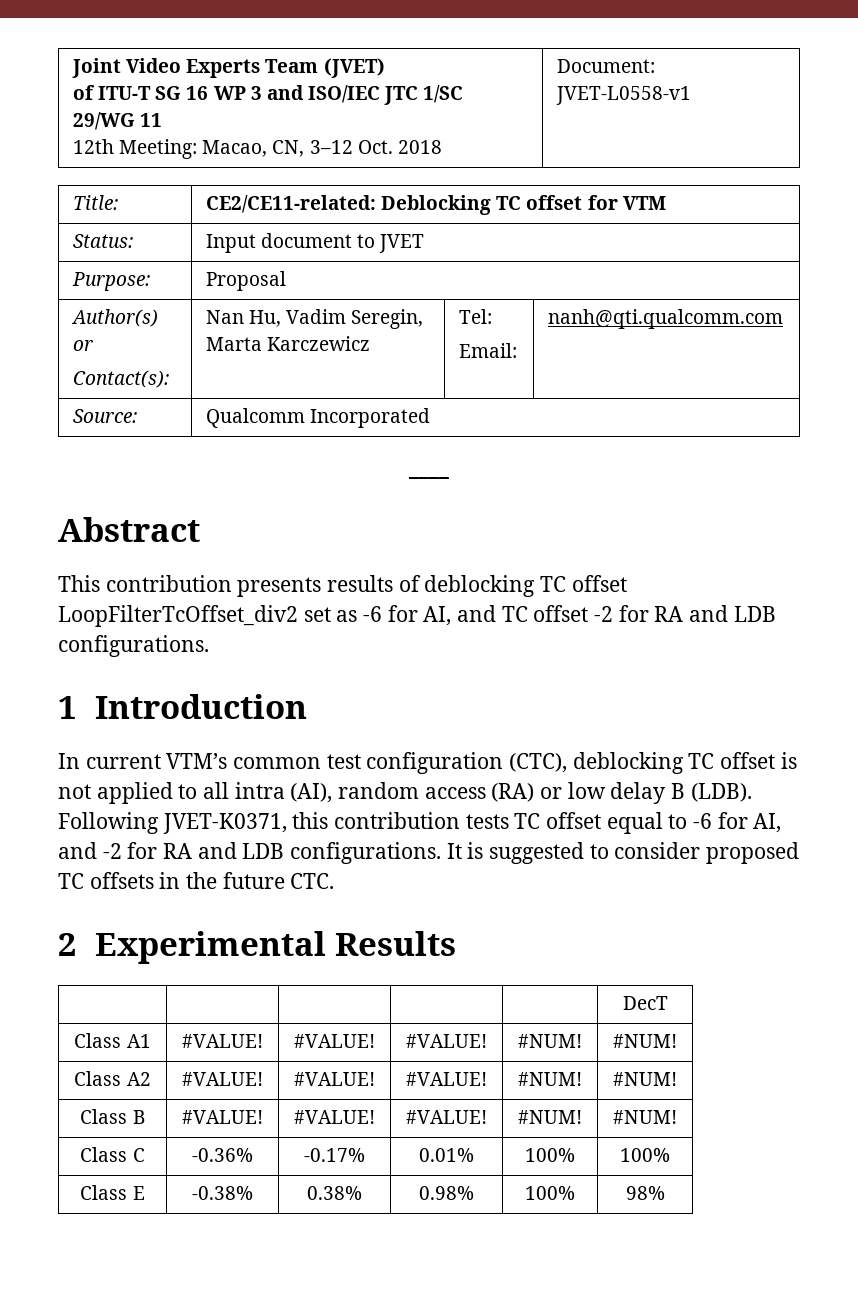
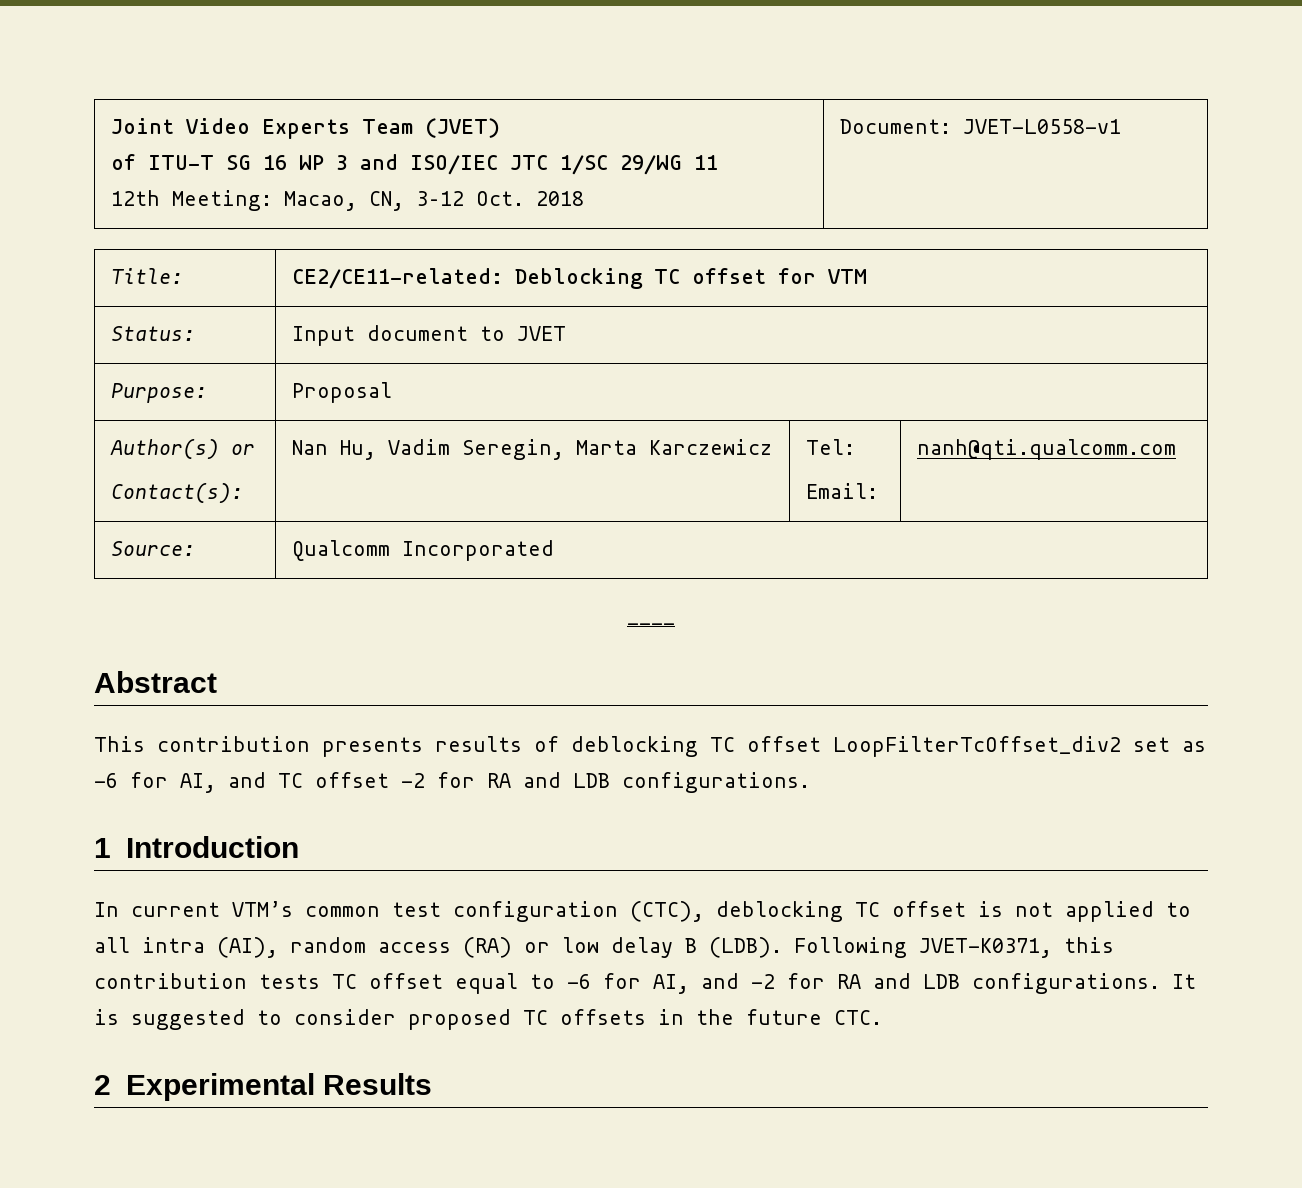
- | | | | | DecT
- Class A1 | #VALUE! | #VALUE! | #VALUE! | #NUM! | #NUM!
- Class A2 | #VALUE! | #VALUE! | #VALUE! | #NUM! | #NUM!
- Class B | #VALUE! | #VALUE! | #VALUE! | #NUM! | #NUM!
- Class C | -0.36% | -0.17% | 0.01% | 100% | 100%
- Class E | -0.38% | 0.38% | 0.98% | 100% | 98%

